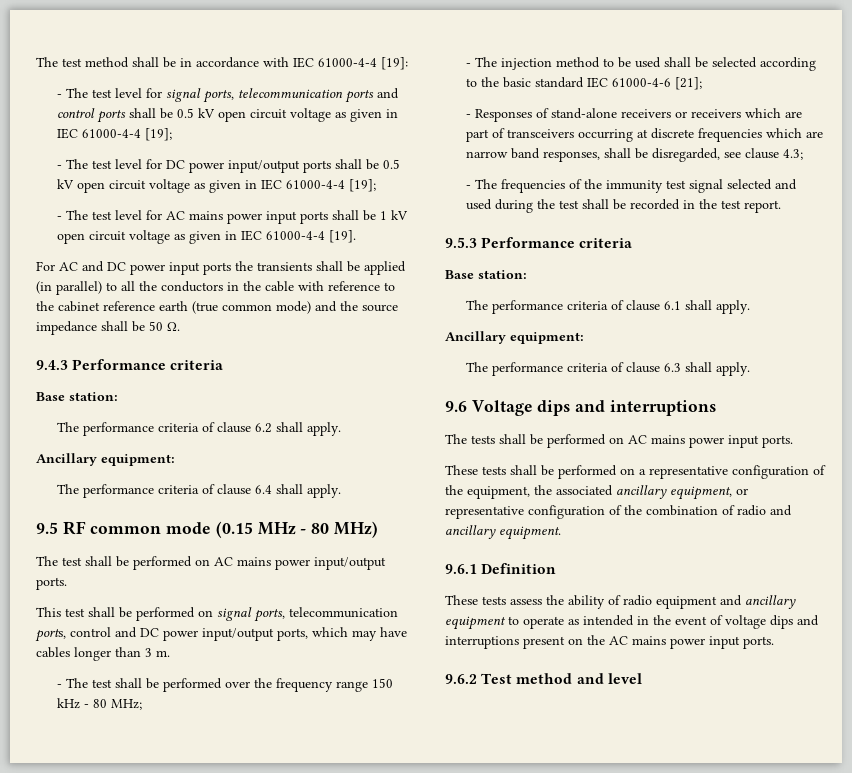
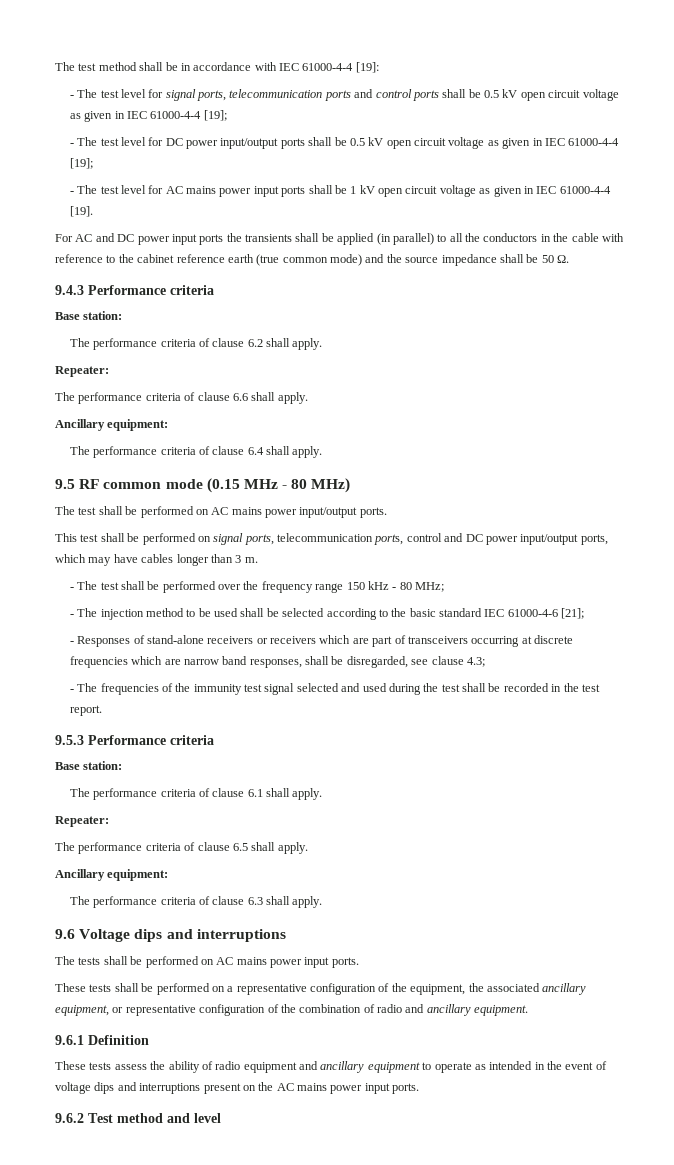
  The performance criteria of clause 6.2 shall apply.
+ Repeater:
+ The performance criteria of clause 6.6 shall apply.
  The performance criteria of clause 6.1 shall apply.
+ Repeater:
+ The performance criteria of clause 6.5 shall apply.

